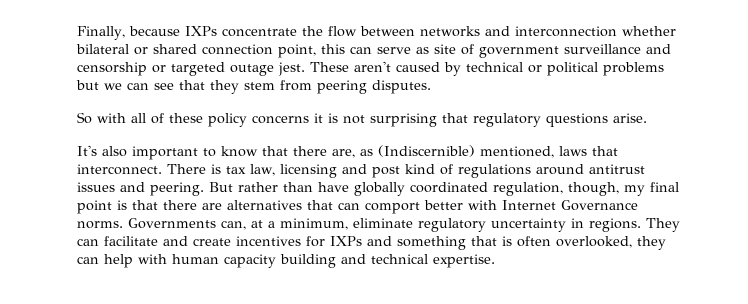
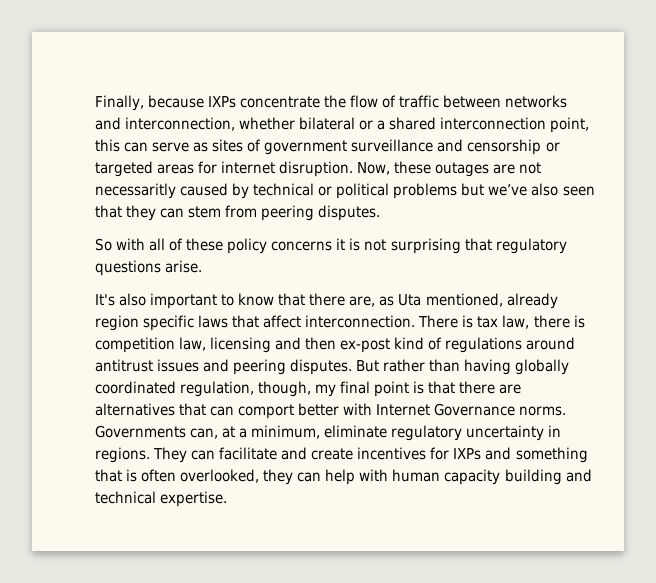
- Finally, because IXPs concentrate the flow between networks and interconnection whether bilateral or shared connection point, this can serve as site of government surveillance and censorship or targeted outage jest. These aren't caused by technical or political problems but we can see that they stem from peering disputes.
+ Finally, because IXPs concentrate the flow of traffic between networks and interconnection, whether bilateral or a shared interconnection point, this can serve as sites of government surveillance and censorship or targeted areas for internet disruption. Now, these outages are not necessaritly caused by technical or political problems but we’ve also seen that they can stem from peering disputes.
- It's also important to know that there are, as (Indiscernible) mentioned, laws that interconnect. There is tax law, licensing and post kind of regulations around antitrust issues and peering.
+ It's also important to know that there are, as Uta mentioned, already region specific laws that affect interconnection. There is tax law, there is competition law, licensing and then ex-post kind of regulations around antitrust issues and peering disputes.
- But rather than have globally coordinated regulation, though, my final point is that there are alternatives that can comport better with Internet Governance norms.
+ But rather than having globally coordinated regulation, though, my final point is that there are alternatives that can comport better with Internet Governance norms.

